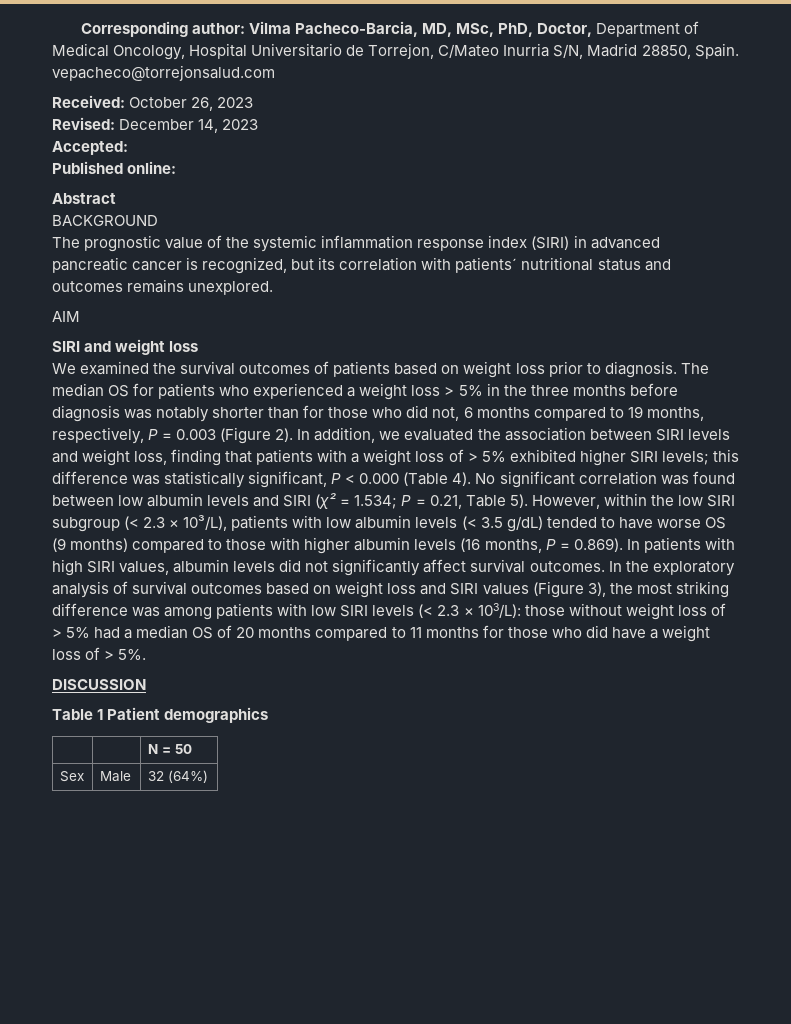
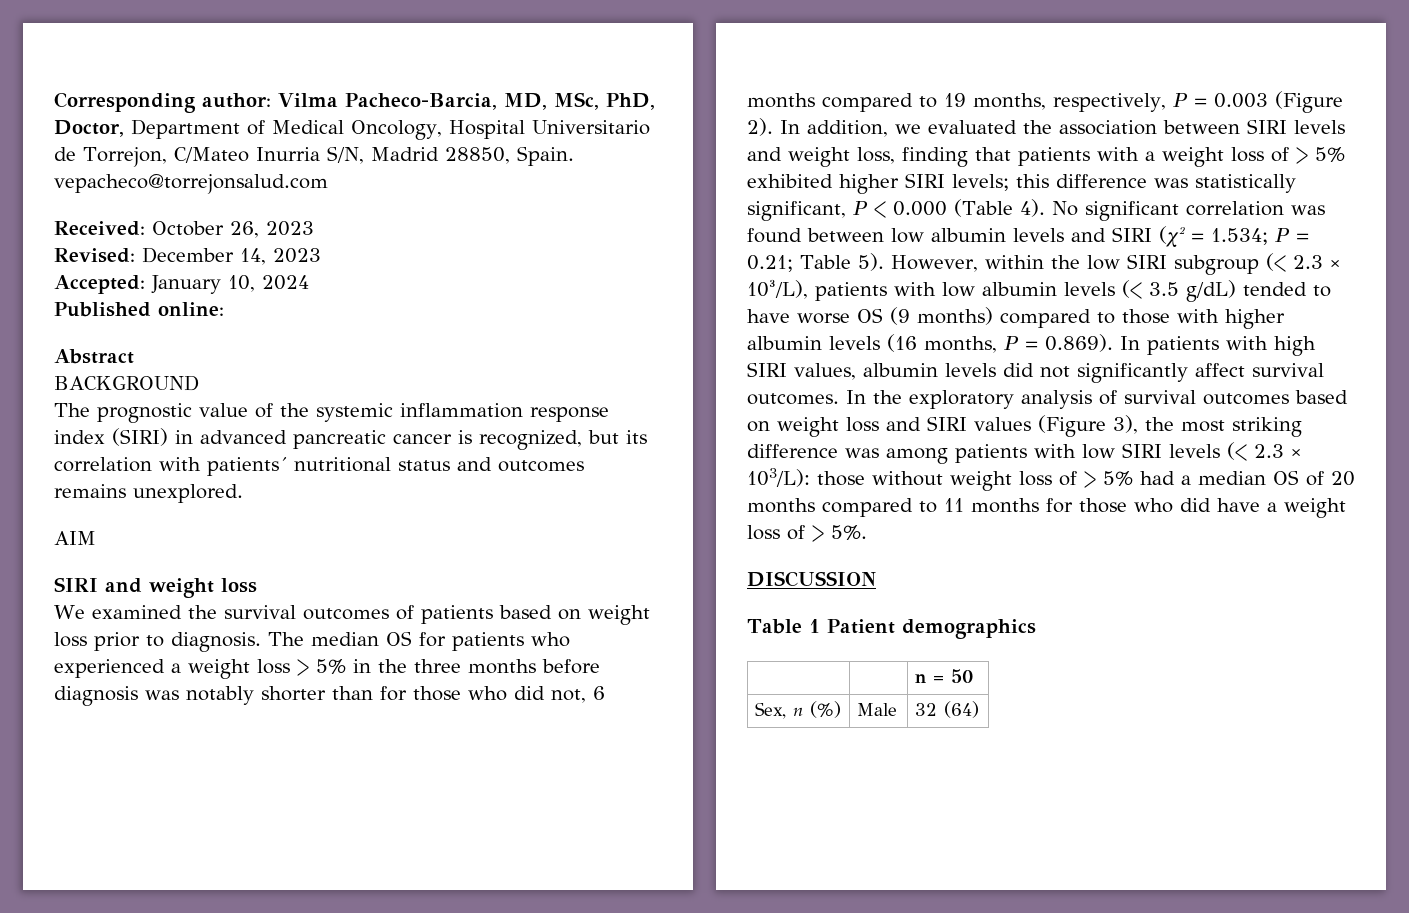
- Accepted:
+ Accepted: January 10, 2024
- No significant correlation was found between low albumin levels and SIRI (χ² = 1.534; P = 0.21, Table 5).
+ No significant correlation was found between low albumin levels and SIRI (χ² = 1.534; P = 0.21; Table 5).
- | | N = 50
+ | | n = 50
- Sex | Male | 32 (64%)
+ Sex, n (%) | Male | 32 (64)

